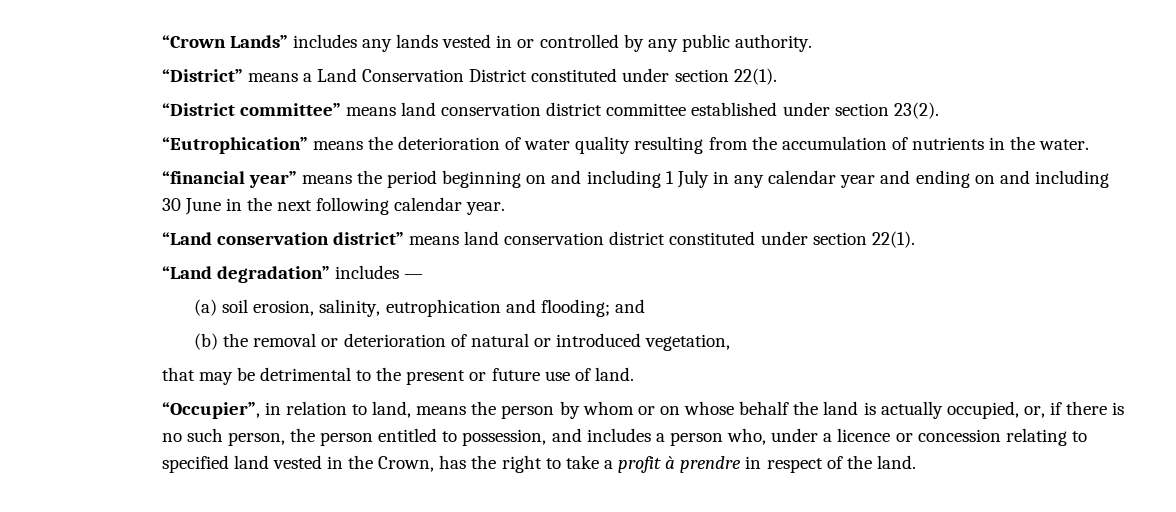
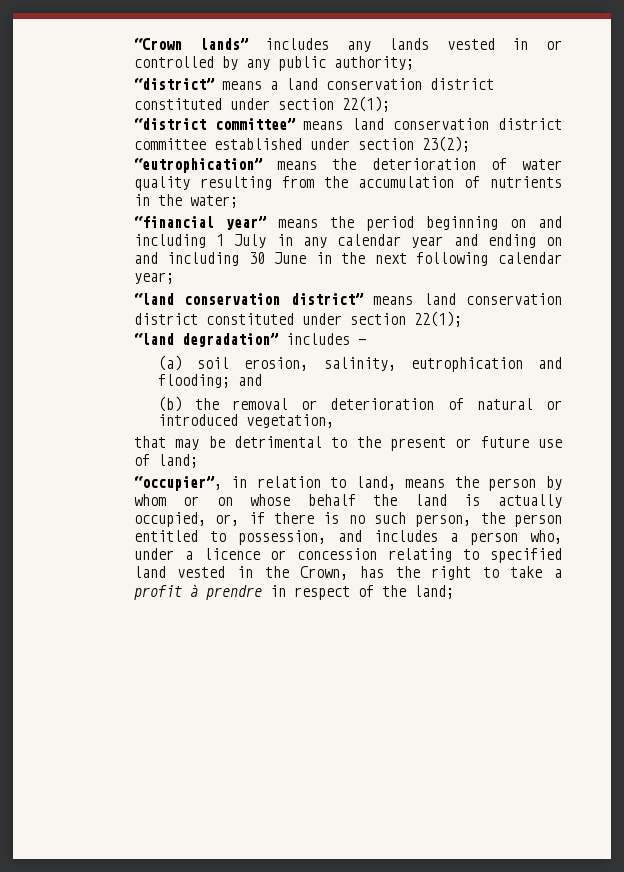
- “Crown Lands” includes any lands vested in or controlled by any public authority.
- “District” means a Land Conservation District constituted under section 22(1).
- “District committee” means land conservation district committee established under section 23(2).
- “Eutrophication” means the deterioration of water quality resulting from the accumulation of nutrients in the water.
+ “Crown lands” includes any lands vested in or controlled by any public authority;
+ “district” means a land conservation district constituted under section 22(1);
+ “district committee” means land conservation district committee established under section 23(2);
+ “eutrophication” means the deterioration of water quality resulting from the accumulation of nutrients in the water;
- “financial year” means the period beginning on and including 1 July in any calendar year and ending on and including 30 June in the next following calendar year.
- “Land conservation district” means land conservation district constituted under section 22(1).
- “Land degradation” includes —
+ “financial year” means the period beginning on and including 1 July in any calendar year and ending on and including 30 June in the next following calendar year;
+ “land conservation district” means land conservation district constituted under section 22(1);
+ “land degradation” includes —
- that may be detrimental to the present or future use of land.
- “Occupier”, in relation to land, means the person by whom or on whose behalf the land is actually occupied, or, if there is no such person, the person entitled to possession, and includes a person who, under a licence or concession relating to specified land vested in the Crown, has the right to take a profit à prendre in respect of the land.
+ that may be detrimental to the present or future use of land;
+ “occupier”, in relation to land, means the person by whom or on whose behalf the land is actually occupied, or, if there is no such person, the person entitled to possession, and includes a person who, under a licence or concession relating to specified land vested in the Crown, has the right to take a profit à prendre in respect of the land;

